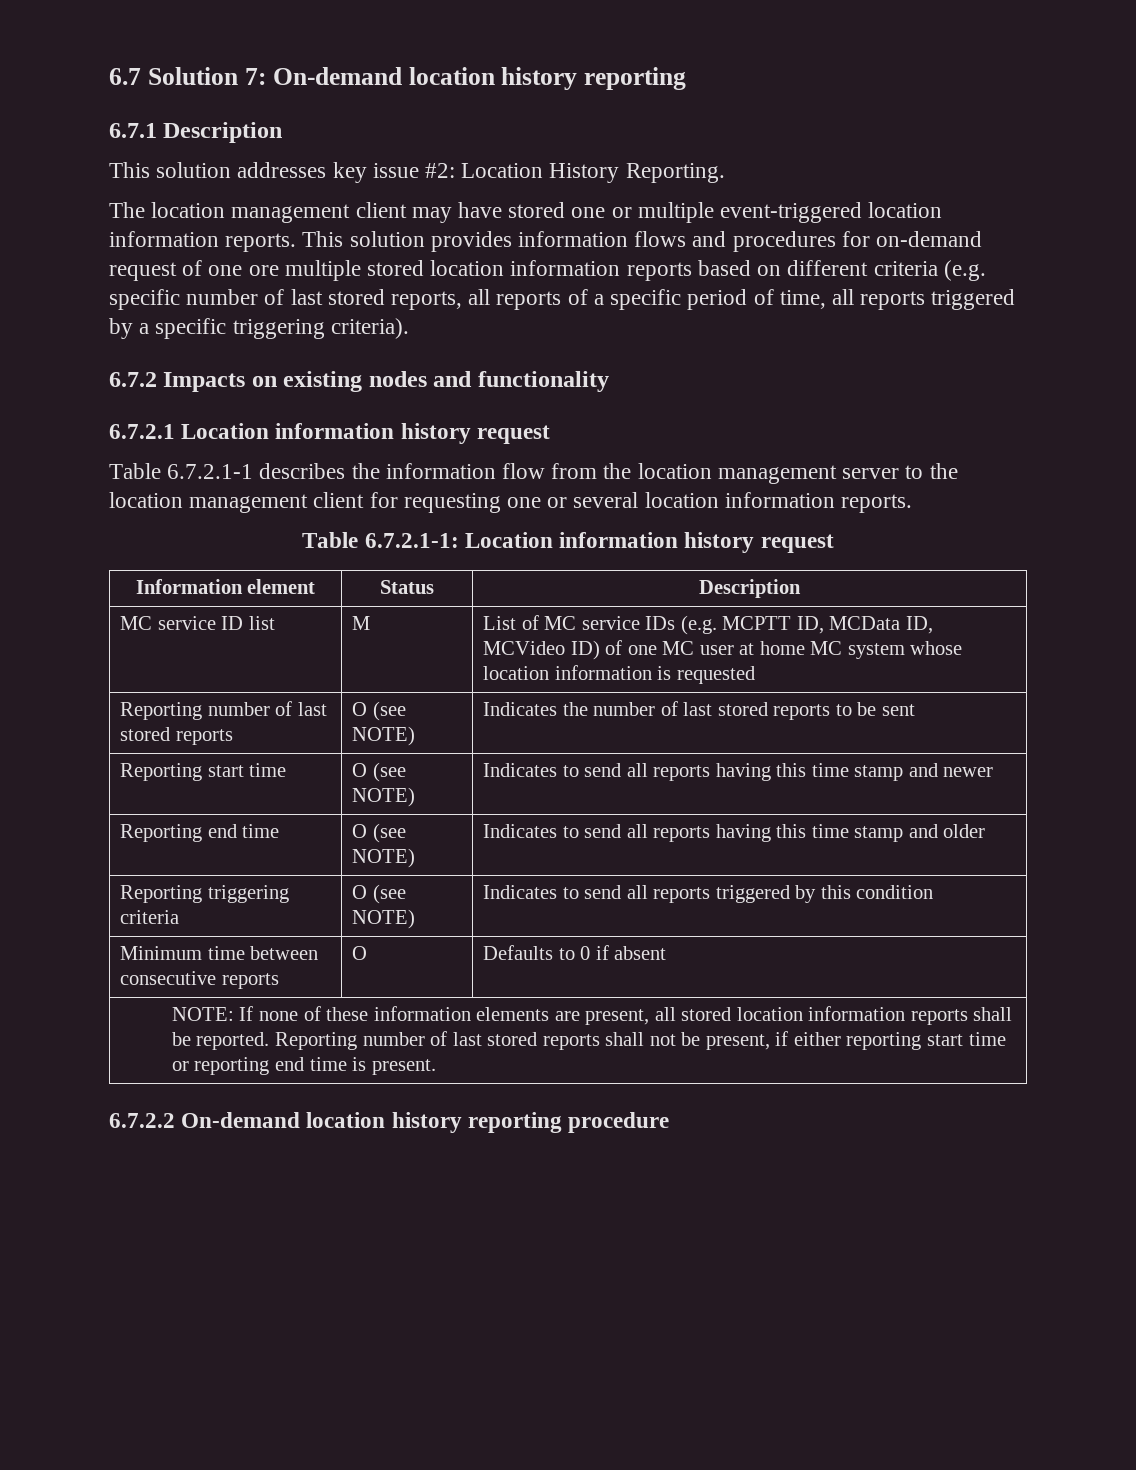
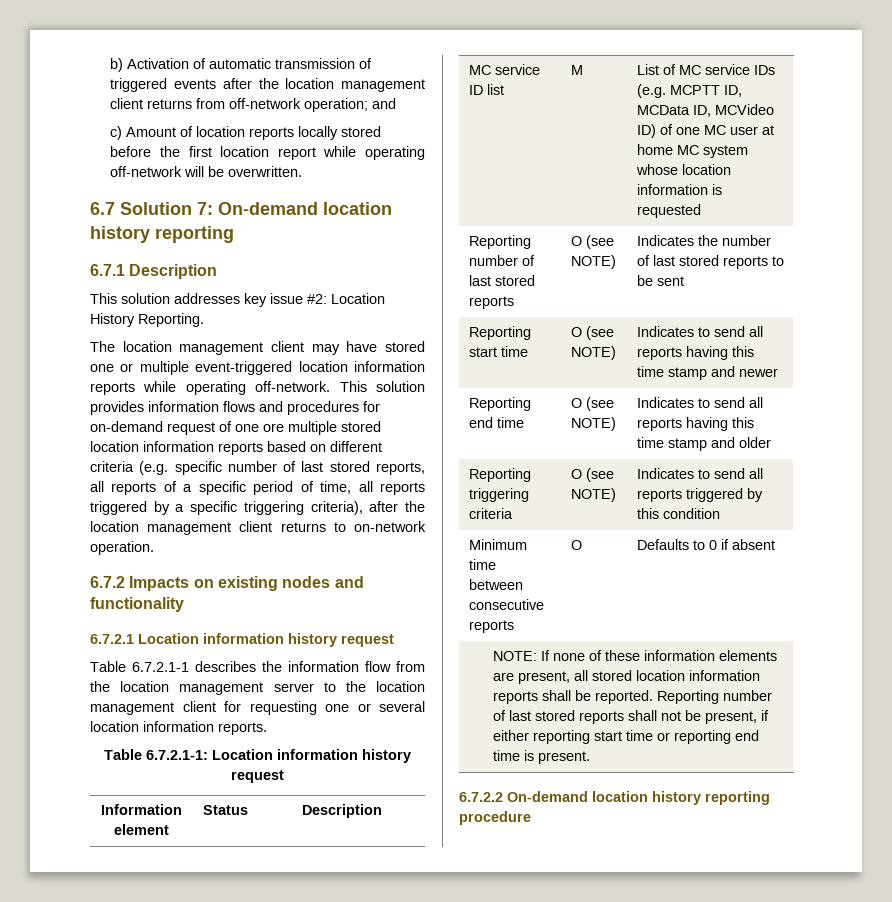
+ b) Activation of automatic transmission of triggered events after the location management client returns from off-network operation; and
+ c) Amount of location reports locally stored before the first location report while operating off-network will be overwritten.
- The location management client may have stored one or multiple event-triggered location information reports.
+ The location management client may have stored one or multiple event-triggered location information reports while operating off-network.
- This solution provides information flows and procedures for on-demand request of one ore multiple stored location information reports based on different criteria (e.g. specific number of last stored reports, all reports of a specific period of time, all reports triggered by a specific triggering criteria).
+ This solution provides information flows and procedures for on-demand request of one ore multiple stored location information reports based on different criteria (e.g. specific number of last stored reports, all reports of a specific period of time, all reports triggered by a specific triggering criteria), after the location management client returns to on-network operation.

